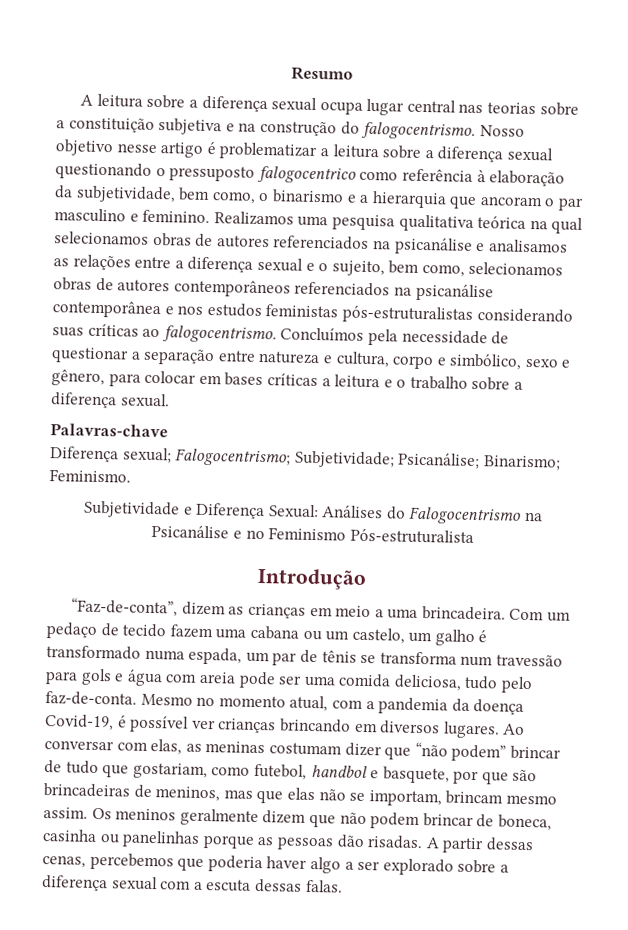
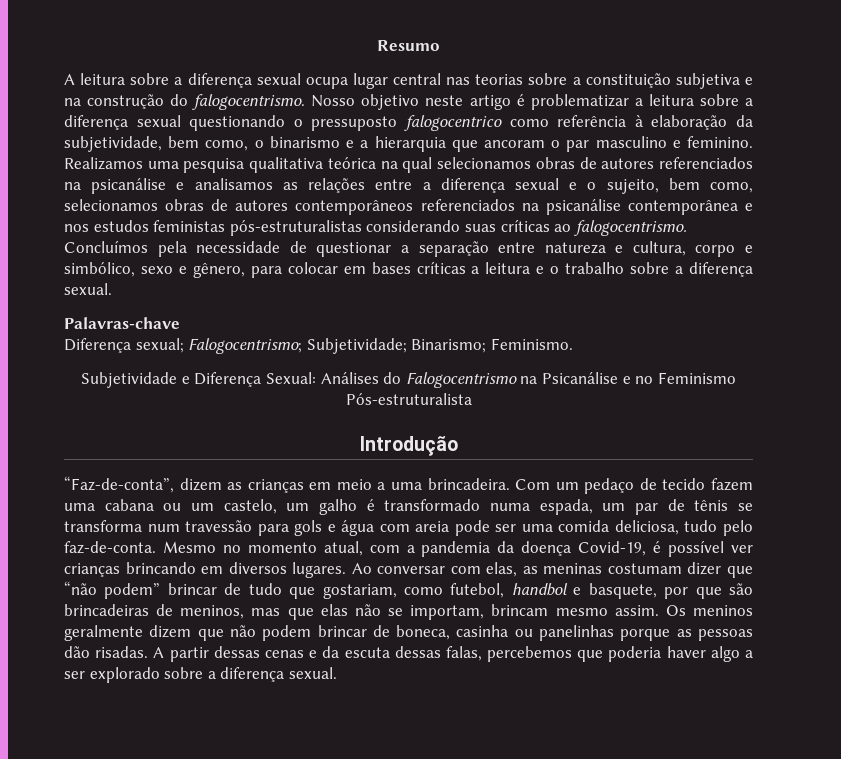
- Nosso objetivo nesse artigo é problematizar a leitura sobre a diferença sexual questionando o pressuposto falogocentrico como referência à elaboração da subjetividade, bem como, o binarismo e a hierarquia que ancoram o par masculino e feminino.
+ Nosso objetivo neste artigo é problematizar a leitura sobre a diferença sexual questionando o pressuposto falogocentrico como referência à elaboração da subjetividade, bem como, o binarismo e a hierarquia que ancoram o par masculino e feminino.
- Diferença sexual; Falogocentrismo; Subjetividade; Psicanálise; Binarismo; Feminismo.
+ Diferença sexual; Falogocentrismo; Subjetividade; Binarismo; Feminismo.
- A partir dessas cenas, percebemos que poderia haver algo a ser explorado sobre a diferença sexual com a escuta dessas falas.
+ A partir dessas cenas e da escuta dessas falas, percebemos que poderia haver algo a ser explorado sobre a diferença sexual.

